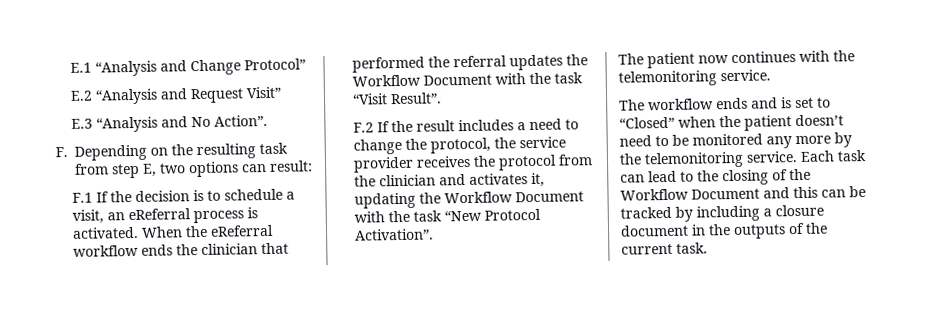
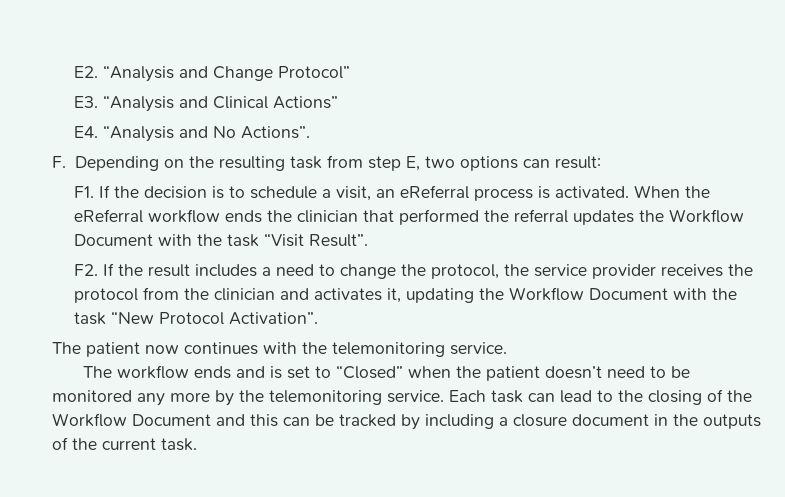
- E.1 “Analysis and Change Protocol”
+ E2. “Analysis and Change Protocol”
- E.2 “Analysis and Request Visit”
- E.3 “Analysis and No Action”.
+ E3. “Analysis and Clinical Actions”
+ E4. “Analysis and No Actions”.
- F.1 If the decision is to schedule a visit, an eReferral process is activated.
+ F1. If the decision is to schedule a visit, an eReferral process is activated.
- F.2 If the result includes a need to change the protocol, the service provider receives the protocol from the clinician and activates it, updating the Workflow Document with the task “New Protocol Activation”.
+ F2. If the result includes a need to change the protocol, the service provider receives the protocol from the clinician and activates it, updating the Workflow Document with the task “New Protocol Activation”.

